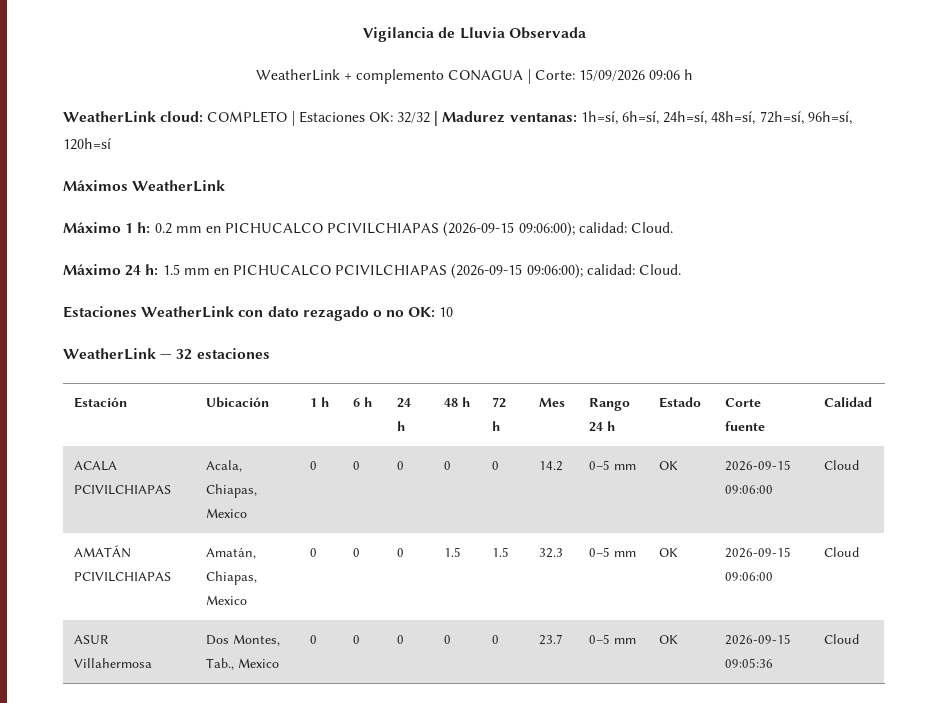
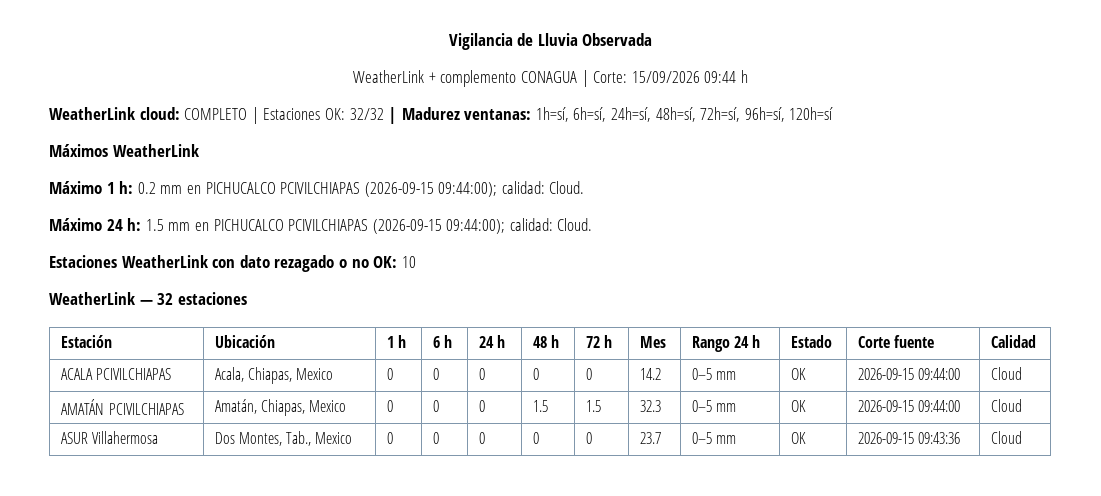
- WeatherLink + complemento CONAGUA | Corte: 15/09/2026 09:06 h
+ WeatherLink + complemento CONAGUA | Corte: 15/09/2026 09:44 h
- Máximo 1 h: 0.2 mm en PICHUCALCO PCIVILCHIAPAS (2026-09-15 09:06:00); calidad: Cloud.
+ Máximo 1 h: 0.2 mm en PICHUCALCO PCIVILCHIAPAS (2026-09-15 09:44:00); calidad: Cloud.
- Máximo 24 h: 1.5 mm en PICHUCALCO PCIVILCHIAPAS (2026-09-15 09:06:00); calidad: Cloud.
+ Máximo 24 h: 1.5 mm en PICHUCALCO PCIVILCHIAPAS (2026-09-15 09:44:00); calidad: Cloud.
- ACALA PCIVILCHIAPAS | Acala, Chiapas, Mexico | 0 | 0 | 0 | 0 | 0 | 14.2 | 0–5 mm | OK | 2026-09-15 09:06:00 | Cloud
+ ACALA PCIVILCHIAPAS | Acala, Chiapas, Mexico | 0 | 0 | 0 | 0 | 0 | 14.2 | 0–5 mm | OK | 2026-09-15 09:44:00 | Cloud
- AMATÁN PCIVILCHIAPAS | Amatán, Chiapas, Mexico | 0 | 0 | 0 | 1.5 | 1.5 | 32.3 | 0–5 mm | OK | 2026-09-15 09:06:00 | Cloud
+ AMATÁN PCIVILCHIAPAS | Amatán, Chiapas, Mexico | 0 | 0 | 0 | 1.5 | 1.5 | 32.3 | 0–5 mm | OK | 2026-09-15 09:44:00 | Cloud
- ASUR Villahermosa | Dos Montes, Tab., Mexico | 0 | 0 | 0 | 0 | 0 | 23.7 | 0–5 mm | OK | 2026-09-15 09:05:36 | Cloud
+ ASUR Villahermosa | Dos Montes, Tab., Mexico | 0 | 0 | 0 | 0 | 0 | 23.7 | 0–5 mm | OK | 2026-09-15 09:43:36 | Cloud

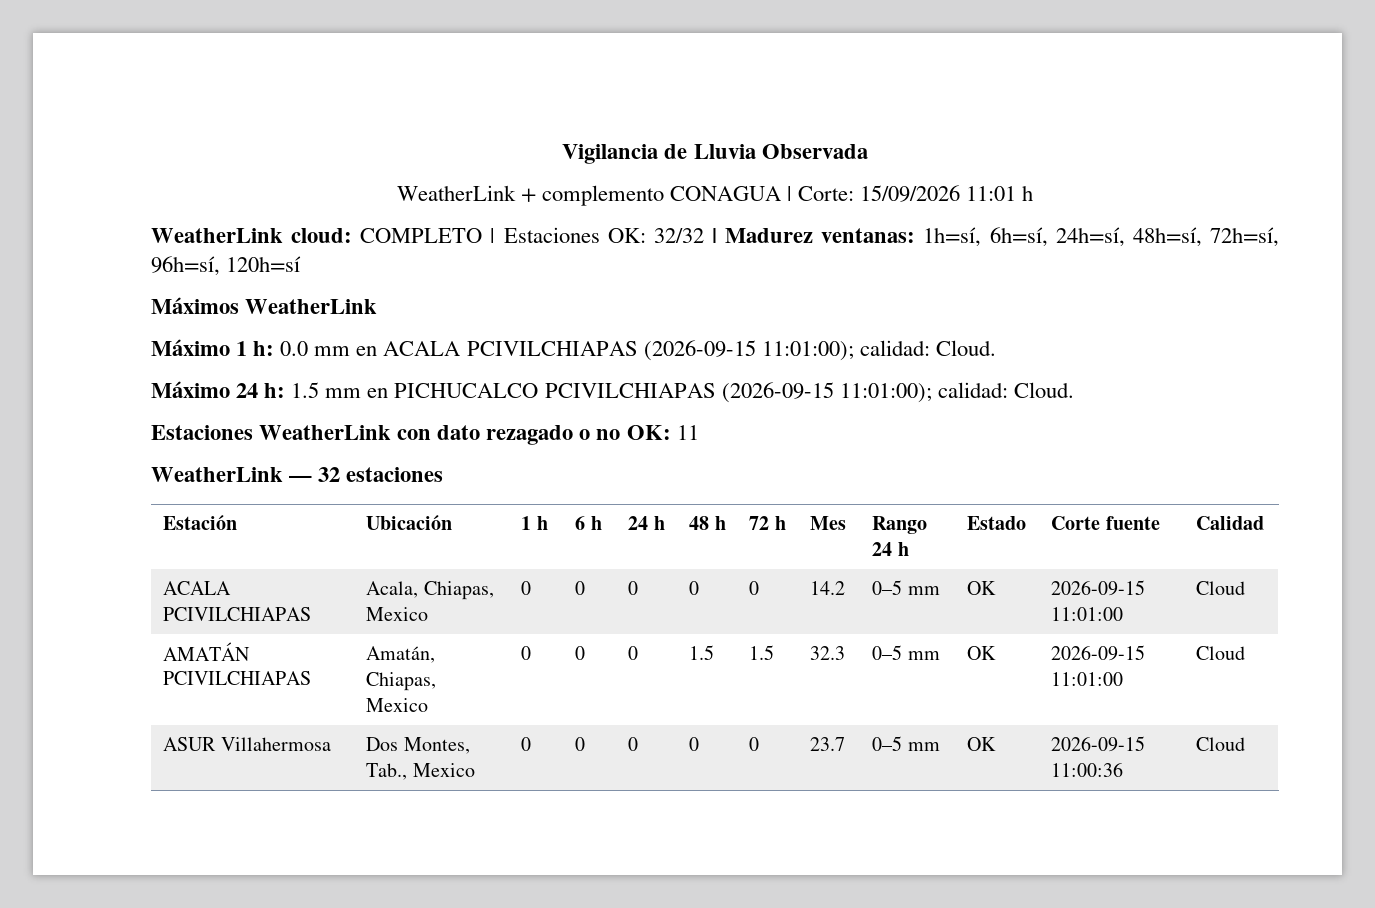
- WeatherLink + complemento CONAGUA | Corte: 15/09/2026 09:44 h
+ WeatherLink + complemento CONAGUA | Corte: 15/09/2026 11:01 h
- Máximo 1 h: 0.2 mm en PICHUCALCO PCIVILCHIAPAS (2026-09-15 09:44:00); calidad: Cloud.
+ Máximo 1 h: 0.0 mm en ACALA PCIVILCHIAPAS (2026-09-15 11:01:00); calidad: Cloud.
- Máximo 24 h: 1.5 mm en PICHUCALCO PCIVILCHIAPAS (2026-09-15 09:44:00); calidad: Cloud.
+ Máximo 24 h: 1.5 mm en PICHUCALCO PCIVILCHIAPAS (2026-09-15 11:01:00); calidad: Cloud.
- Estaciones WeatherLink con dato rezagado o no OK: 10
+ Estaciones WeatherLink con dato rezagado o no OK: 11
- ACALA PCIVILCHIAPAS | Acala, Chiapas, Mexico | 0 | 0 | 0 | 0 | 0 | 14.2 | 0–5 mm | OK | 2026-09-15 09:44:00 | Cloud
+ ACALA PCIVILCHIAPAS | Acala, Chiapas, Mexico | 0 | 0 | 0 | 0 | 0 | 14.2 | 0–5 mm | OK | 2026-09-15 11:01:00 | Cloud
- AMATÁN PCIVILCHIAPAS | Amatán, Chiapas, Mexico | 0 | 0 | 0 | 1.5 | 1.5 | 32.3 | 0–5 mm | OK | 2026-09-15 09:44:00 | Cloud
+ AMATÁN PCIVILCHIAPAS | Amatán, Chiapas, Mexico | 0 | 0 | 0 | 1.5 | 1.5 | 32.3 | 0–5 mm | OK | 2026-09-15 11:01:00 | Cloud
- ASUR Villahermosa | Dos Montes, Tab., Mexico | 0 | 0 | 0 | 0 | 0 | 23.7 | 0–5 mm | OK | 2026-09-15 09:43:36 | Cloud
+ ASUR Villahermosa | Dos Montes, Tab., Mexico | 0 | 0 | 0 | 0 | 0 | 23.7 | 0–5 mm | OK | 2026-09-15 11:00:36 | Cloud

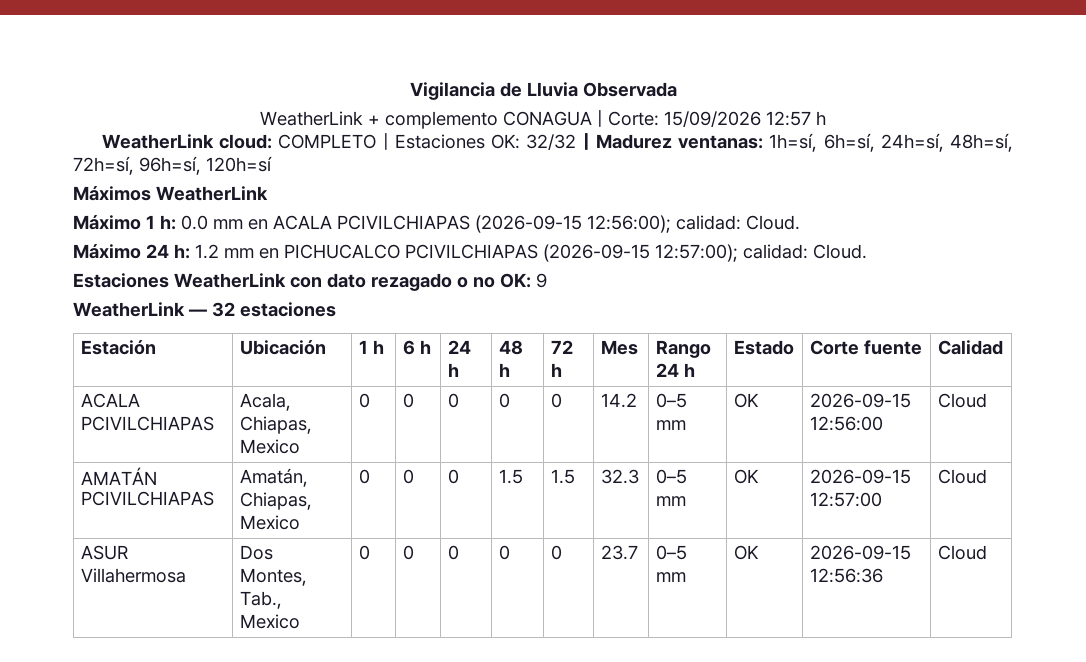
- WeatherLink + complemento CONAGUA | Corte: 15/09/2026 11:01 h
+ WeatherLink + complemento CONAGUA | Corte: 15/09/2026 12:57 h
- Máximo 1 h: 0.0 mm en ACALA PCIVILCHIAPAS (2026-09-15 11:01:00); calidad: Cloud.
+ Máximo 1 h: 0.0 mm en ACALA PCIVILCHIAPAS (2026-09-15 12:56:00); calidad: Cloud.
- Máximo 24 h: 1.5 mm en PICHUCALCO PCIVILCHIAPAS (2026-09-15 11:01:00); calidad: Cloud.
+ Máximo 24 h: 1.2 mm en PICHUCALCO PCIVILCHIAPAS (2026-09-15 12:57:00); calidad: Cloud.
- Estaciones WeatherLink con dato rezagado o no OK: 11
+ Estaciones WeatherLink con dato rezagado o no OK: 9
- ACALA PCIVILCHIAPAS | Acala, Chiapas, Mexico | 0 | 0 | 0 | 0 | 0 | 14.2 | 0–5 mm | OK | 2026-09-15 11:01:00 | Cloud
+ ACALA PCIVILCHIAPAS | Acala, Chiapas, Mexico | 0 | 0 | 0 | 0 | 0 | 14.2 | 0–5 mm | OK | 2026-09-15 12:56:00 | Cloud
- AMATÁN PCIVILCHIAPAS | Amatán, Chiapas, Mexico | 0 | 0 | 0 | 1.5 | 1.5 | 32.3 | 0–5 mm | OK | 2026-09-15 11:01:00 | Cloud
+ AMATÁN PCIVILCHIAPAS | Amatán, Chiapas, Mexico | 0 | 0 | 0 | 1.5 | 1.5 | 32.3 | 0–5 mm | OK | 2026-09-15 12:57:00 | Cloud
- ASUR Villahermosa | Dos Montes, Tab., Mexico | 0 | 0 | 0 | 0 | 0 | 23.7 | 0–5 mm | OK | 2026-09-15 11:00:36 | Cloud
+ ASUR Villahermosa | Dos Montes, Tab., Mexico | 0 | 0 | 0 | 0 | 0 | 23.7 | 0–5 mm | OK | 2026-09-15 12:56:36 | Cloud

